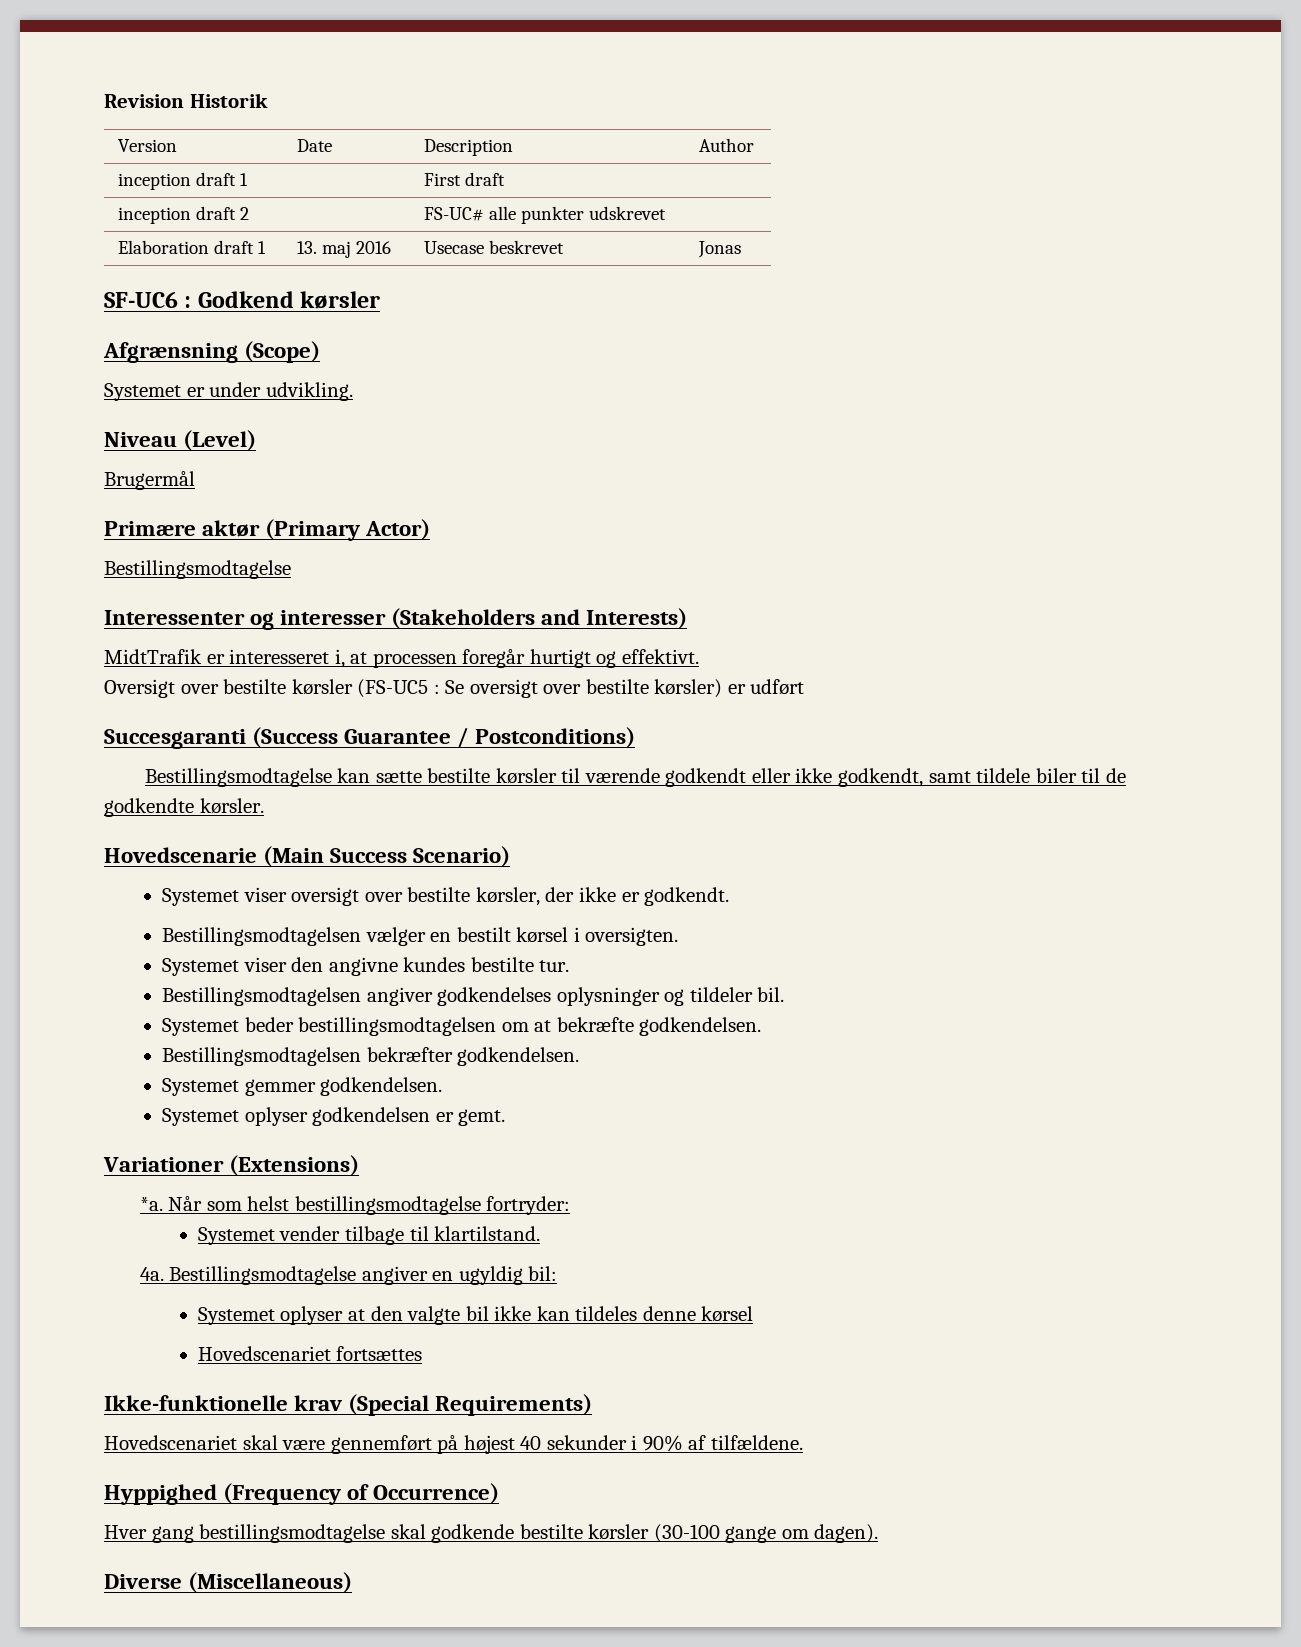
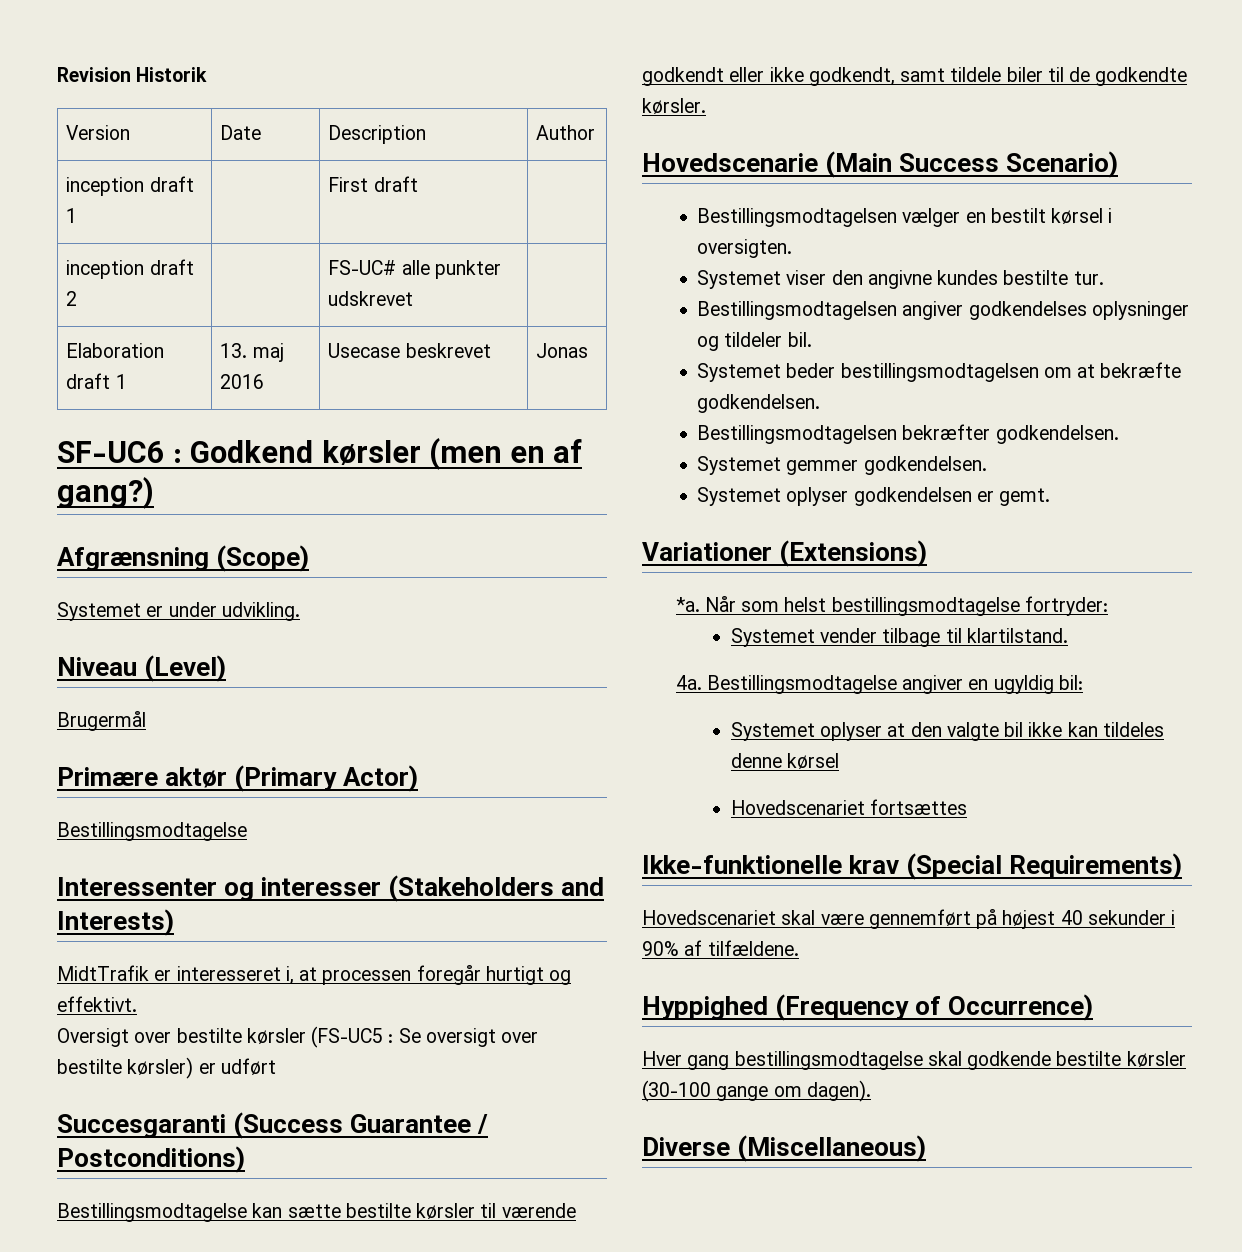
- SF-UC6 : Godkend kørsler
+ SF-UC6 : Godkend kørsler (men en af gang?)
- Systemet viser oversigt over bestilte kørsler, der ikke er godkendt.

